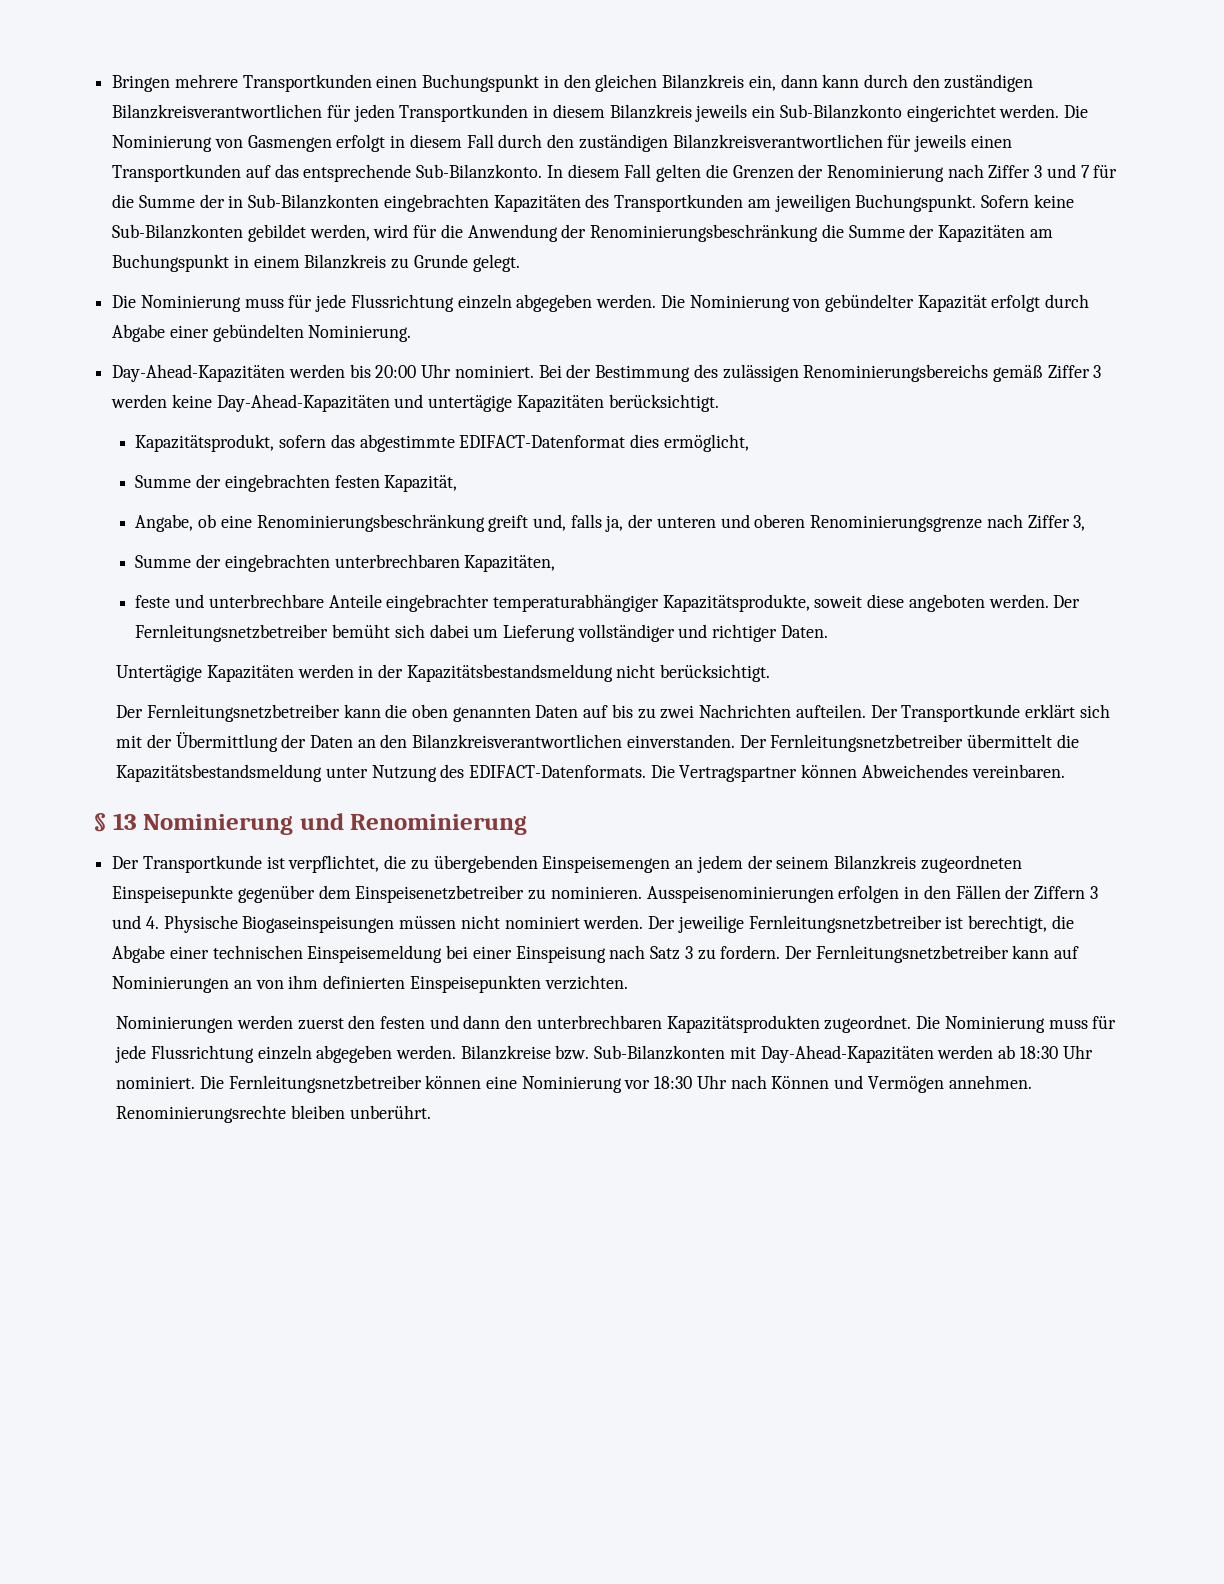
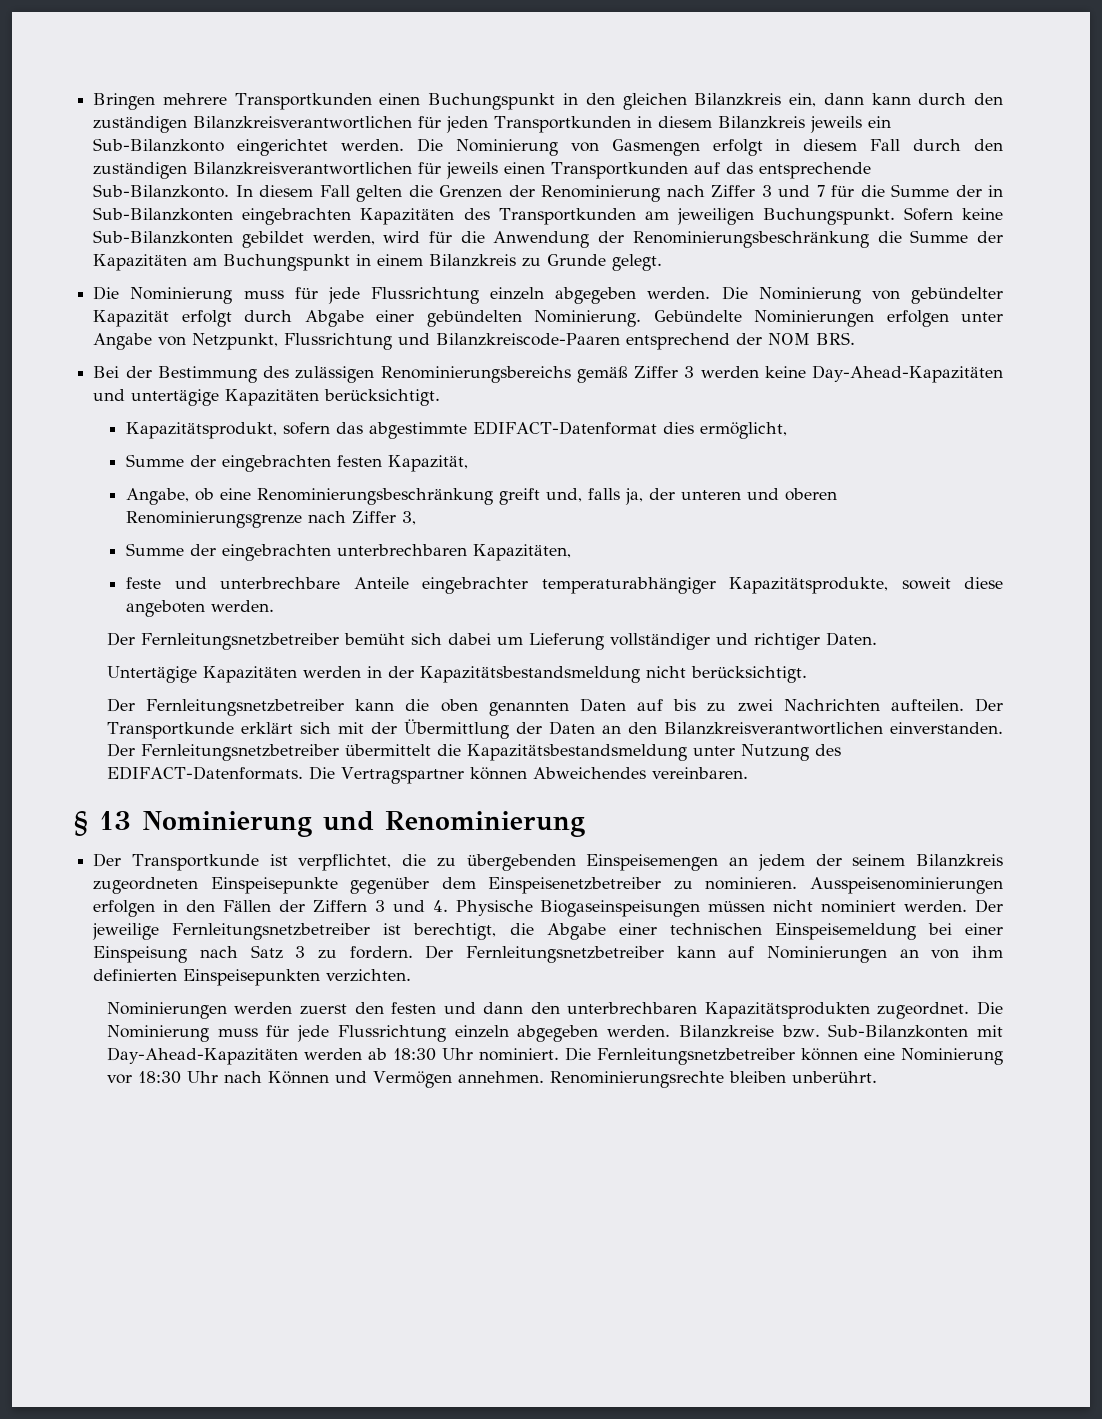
- Die Nominierung von gebündelter Kapazität erfolgt durch Abgabe einer gebündelten Nominierung.
- Day-Ahead-Kapazitäten werden bis 20:00 Uhr nominiert. Bei der Bestimmung des zulässigen Renominierungsbereichs gemäß Ziffer 3 werden keine Day-Ahead-Kapazitäten und untertägige Kapazitäten berücksichtigt.
+ Die Nominierung von gebündelter Kapazität erfolgt durch Abgabe einer gebündelten Nominierung. Gebündelte Nominierungen erfolgen unter Angabe von Netzpunkt, Flussrichtung und Bilanzkreiscode-Paaren entsprechend der NOM BRS.
+ Bei der Bestimmung des zulässigen Renominierungsbereichs gemäß Ziffer 3 werden keine Day-Ahead-Kapazitäten und untertägige Kapazitäten berücksichtigt.
- feste und unterbrechbare Anteile eingebrachter temperaturabhängiger Kapazitätsprodukte, soweit diese angeboten werden. Der Fernleitungsnetzbetreiber bemüht sich dabei um Lieferung vollständiger und richtiger Daten.
+ feste und unterbrechbare Anteile eingebrachter temperaturabhängiger Kapazitätsprodukte, soweit diese angeboten werden.
+ Der Fernleitungsnetzbetreiber bemüht sich dabei um Lieferung vollständiger und richtiger Daten.

